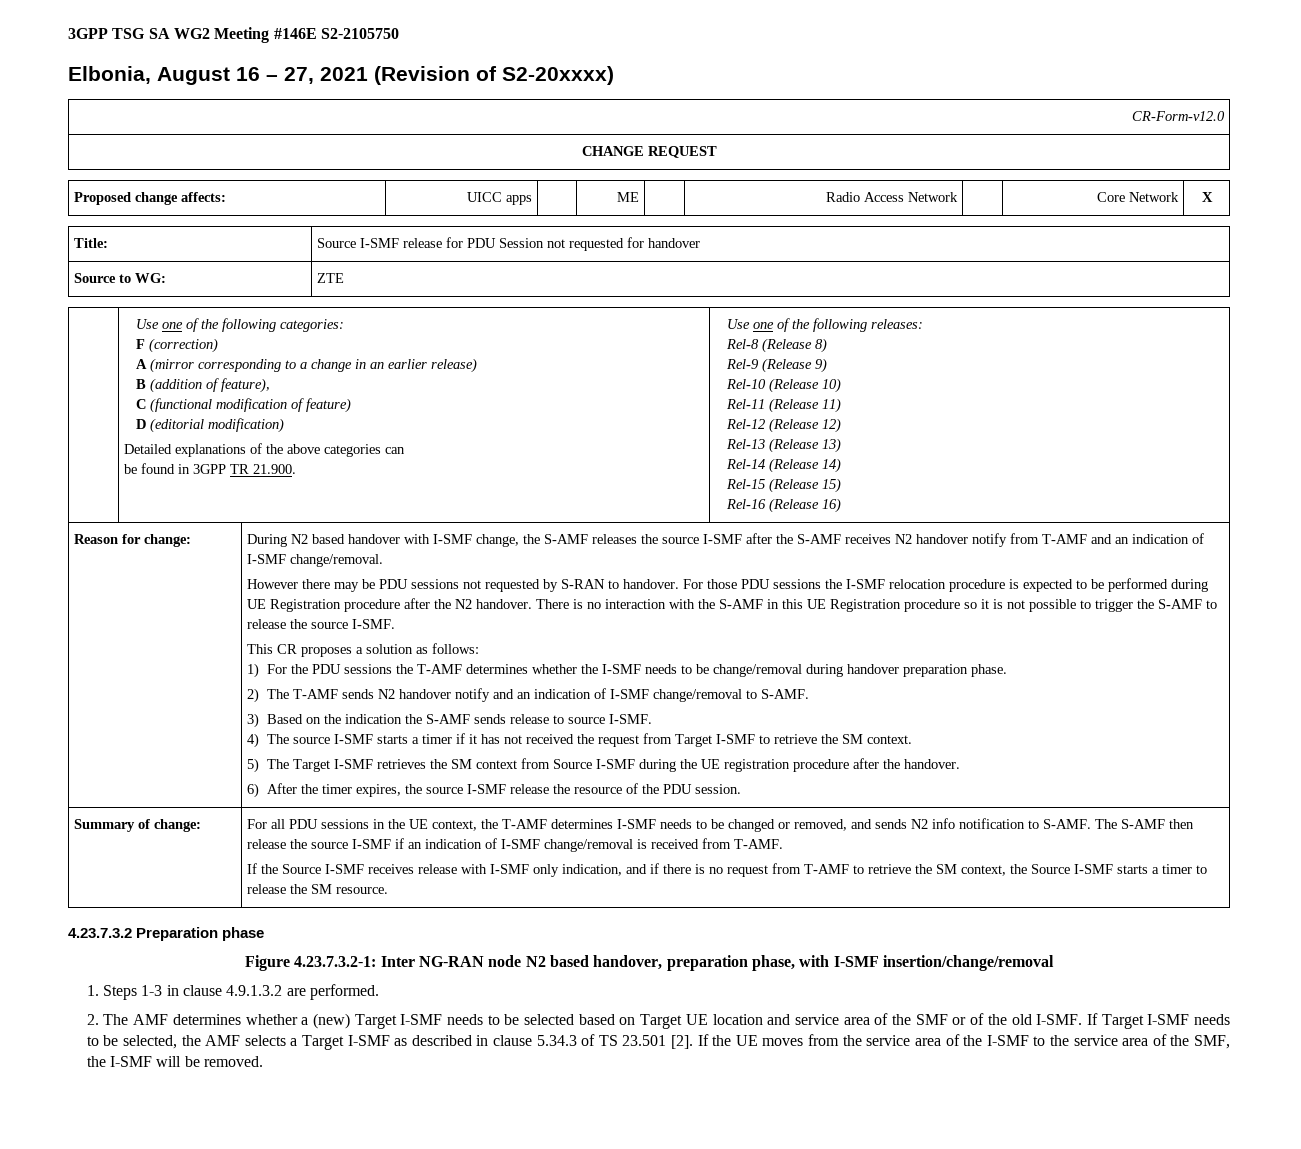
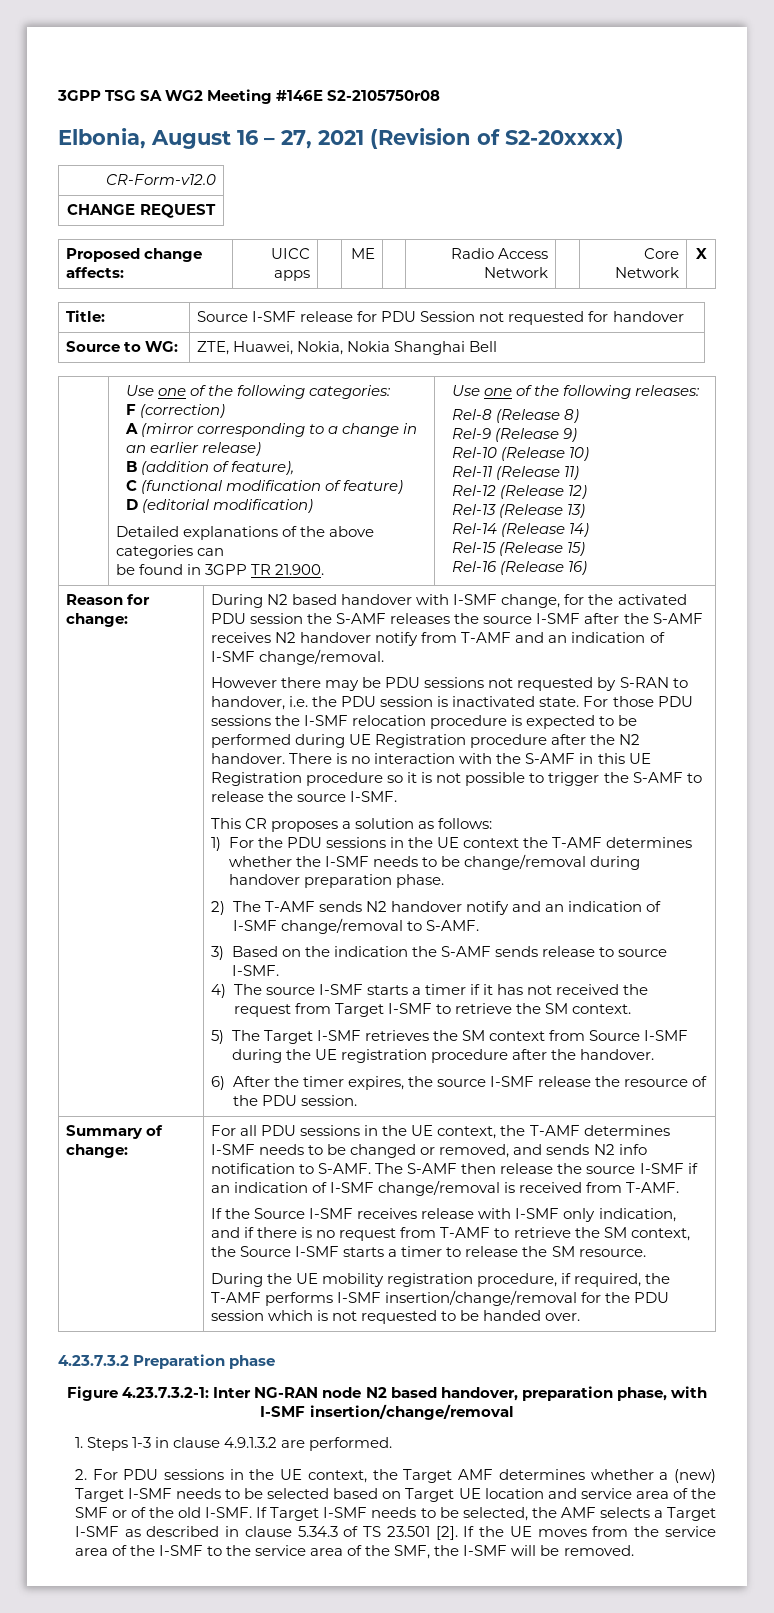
- 3GPP TSG SA WG2 Meeting #146E S2-2105750
+ 3GPP TSG SA WG2 Meeting #146E S2-2105750r08
- Source to WG: | ZTE
+ Source to WG: | ZTE, Huawei, Nokia, Nokia Shanghai Bell
- During N2 based handover with I-SMF change, the S-AMF releases the source I-SMF after the S-AMF receives N2 handover notify from T-AMF and an indication of I-SMF change/removal.
+ During N2 based handover with I-SMF change, for the activated PDU session the S-AMF releases the source I-SMF after the S-AMF receives N2 handover notify from T-AMF and an indication of I-SMF change/removal.
- However there may be PDU sessions not requested by S-RAN to handover.
+ However there may be PDU sessions not requested by S-RAN to handover, i.e. the PDU session is inactivated state.
- 1) For the PDU sessions the T-AMF determines whether the I-SMF needs to be change/removal during handover preparation phase.
+ 1) For the PDU sessions in the UE context the T-AMF determines whether the I-SMF needs to be change/removal during handover preparation phase.
+ During the UE mobility registration procedure, if required, the T-AMF performs I-SMF insertion/change/removal for the PDU session which is not requested to be handed over.
- 2. The AMF determines whether a (new) Target I-SMF needs to be selected based on Target UE location and service area of the SMF or of the old I-SMF.
+ 2. For PDU sessions in the UE context, the Target AMF determines whether a (new) Target I-SMF needs to be selected based on Target UE location and service area of the SMF or of the old I-SMF.

